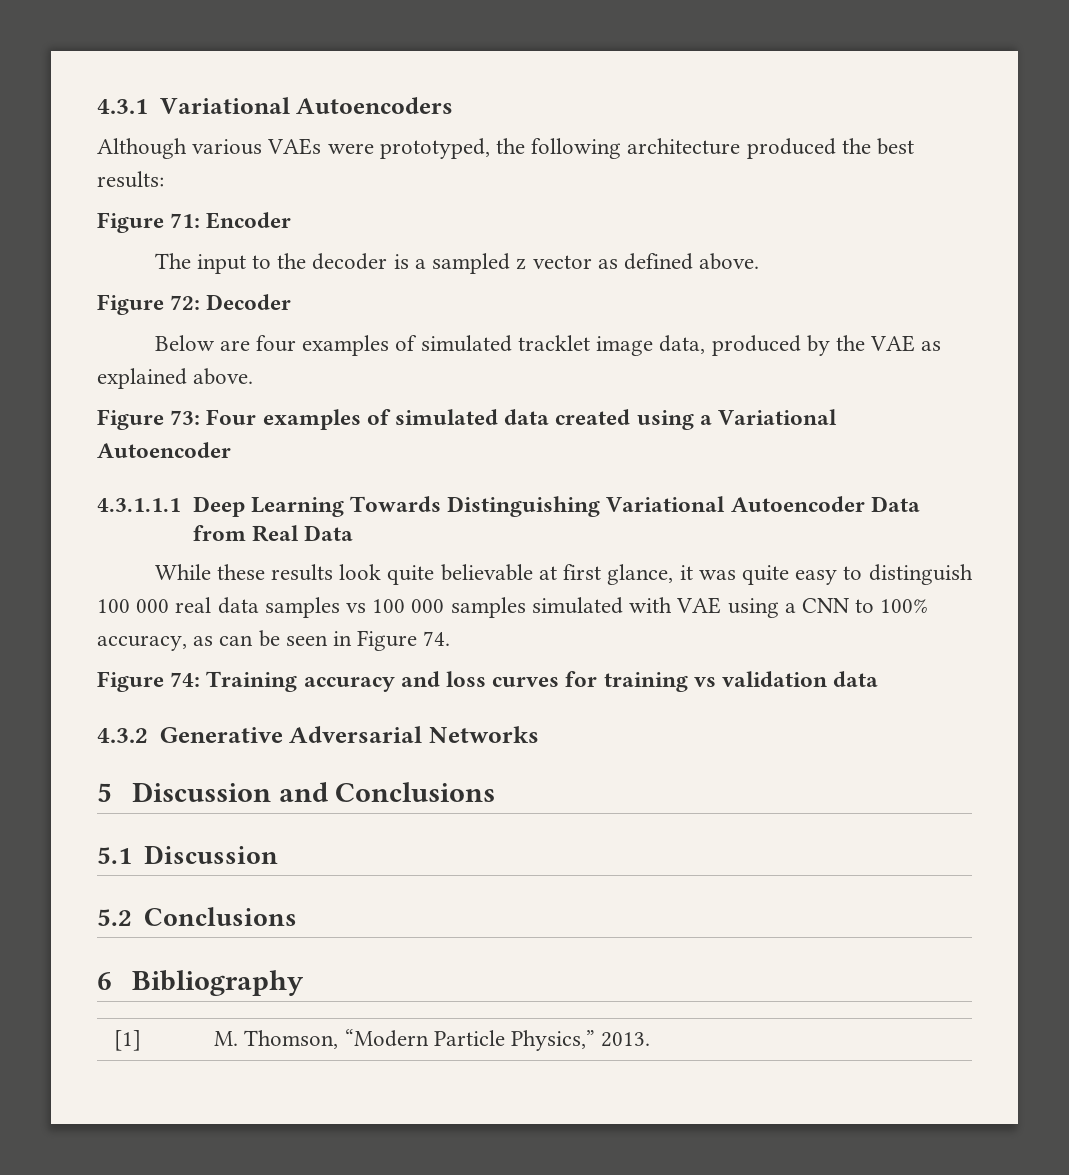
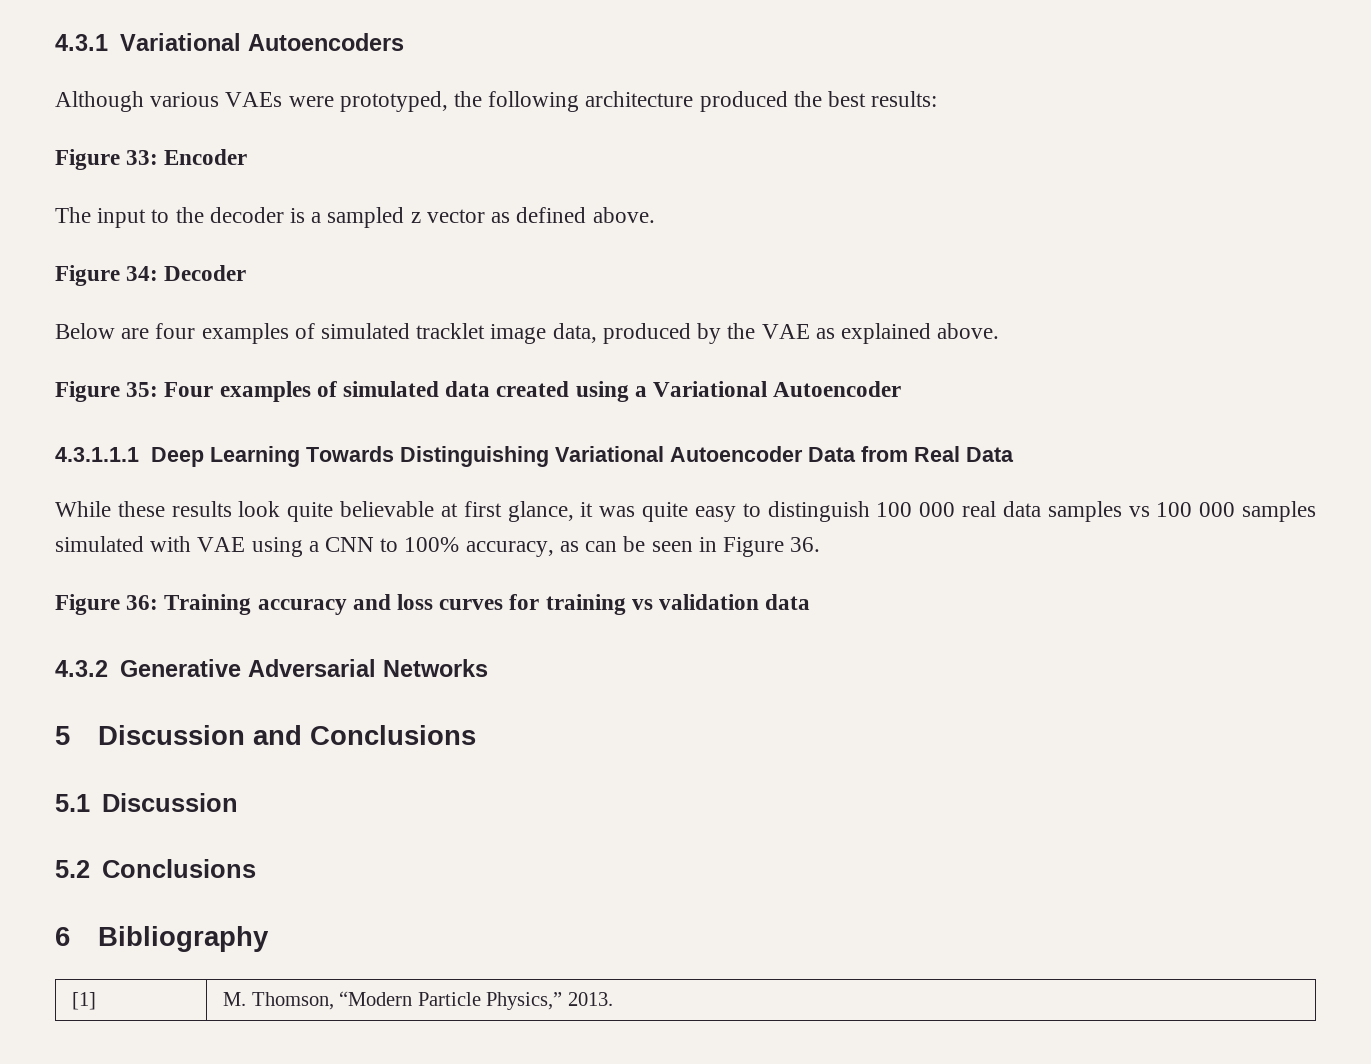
- Figure 71: Encoder
+ Figure 33: Encoder
- Figure 72: Decoder
+ Figure 34: Decoder
- Figure 73: Four examples of simulated data created using a Variational Autoencoder
+ Figure 35: Four examples of simulated data created using a Variational Autoencoder
- While these results look quite believable at first glance, it was quite easy to distinguish 100 000 real data samples vs 100 000 samples simulated with VAE using a CNN to 100% accuracy, as can be seen in Figure 74.
- Figure 74: Training accuracy and loss curves for training vs validation data
+ While these results look quite believable at first glance, it was quite easy to distinguish 100 000 real data samples vs 100 000 samples simulated with VAE using a CNN to 100% accuracy, as can be seen in Figure 36.
+ Figure 36: Training accuracy and loss curves for training vs validation data

